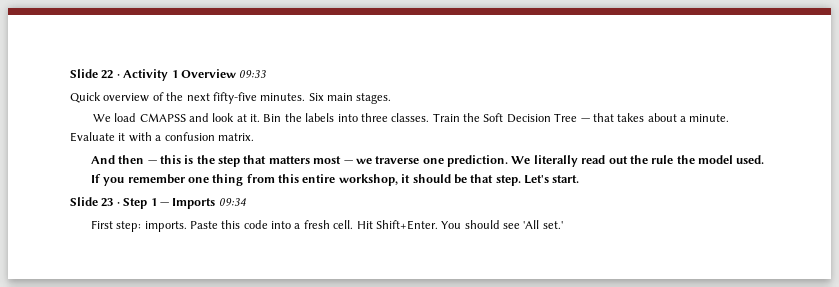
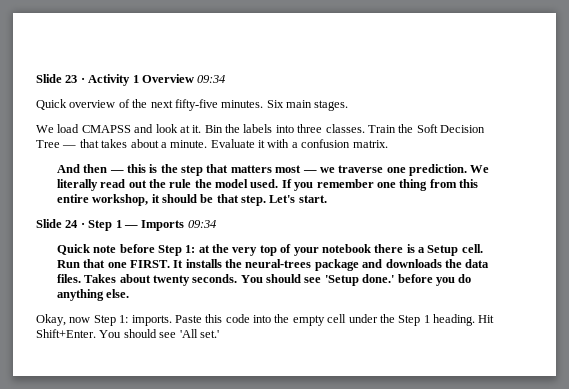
- Slide 22 · Activity 1 Overview 09:33
+ Slide 23 · Activity 1 Overview 09:34
- Slide 23 · Step 1 — Imports 09:34
+ Slide 24 · Step 1 — Imports 09:34
- First step: imports.
+ Quick note before Step 1: at the very top of your notebook there is a Setup cell. Run that one FIRST. It installs the neural-trees package and downloads the data files. Takes about twenty seconds. You should see 'Setup done.' before you do anything else.
+ Okay, now Step 1: imports.
- Paste this code into a fresh cell.
+ Paste this code into the empty cell under the Step 1 heading.

